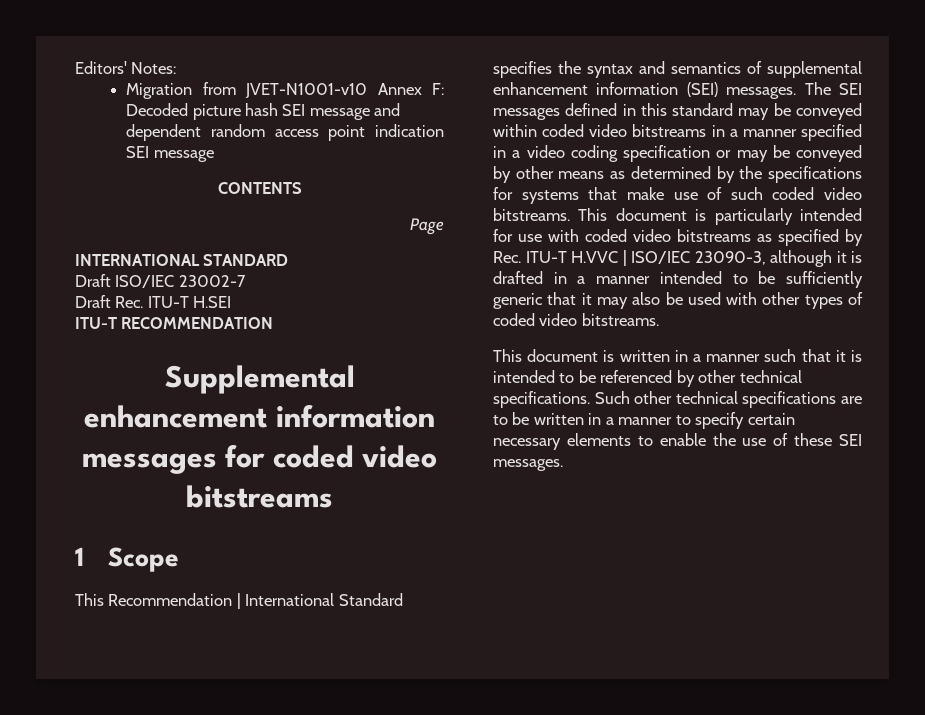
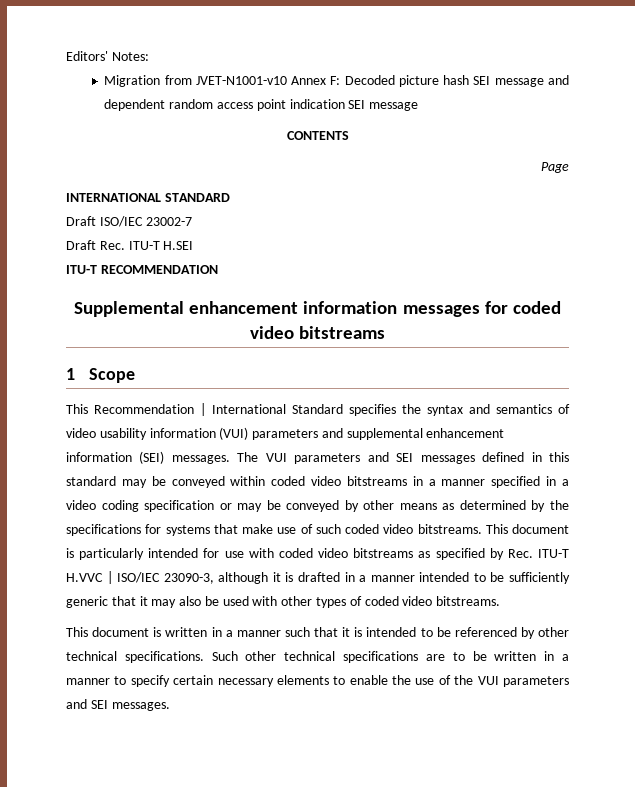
- This Recommendation | International Standard specifies the syntax and semantics of supplemental enhancement information (SEI) messages.
+ This Recommendation | International Standard specifies the syntax and semantics of video usability information (VUI) parameters and supplemental enhancement information (SEI) messages.
- The SEI messages defined in this standard may be conveyed within coded video bitstreams in a manner specified in a video coding specification or may be conveyed by other means as determined by the specifications for systems that make use of such coded video bitstreams.
+ The VUI parameters and SEI messages defined in this standard may be conveyed within coded video bitstreams in a manner specified in a video coding specification or may be conveyed by other means as determined by the specifications for systems that make use of such coded video bitstreams.
- Such other technical specifications are to be written in a manner to specify certain necessary elements to enable the use of these SEI messages.
+ Such other technical specifications are to be written in a manner to specify certain necessary elements to enable the use of the VUI parameters and SEI messages.

